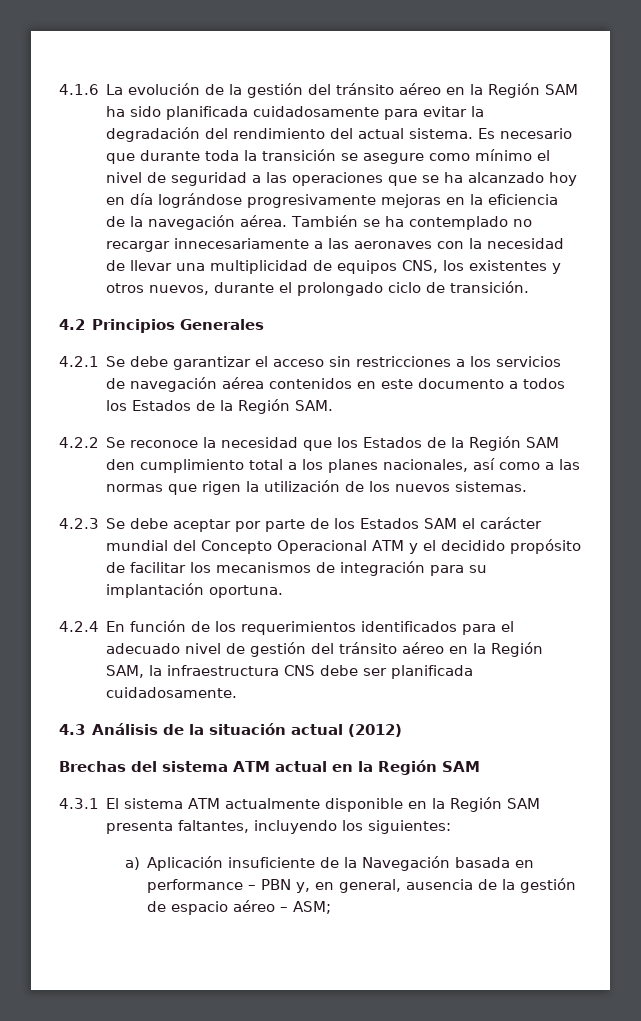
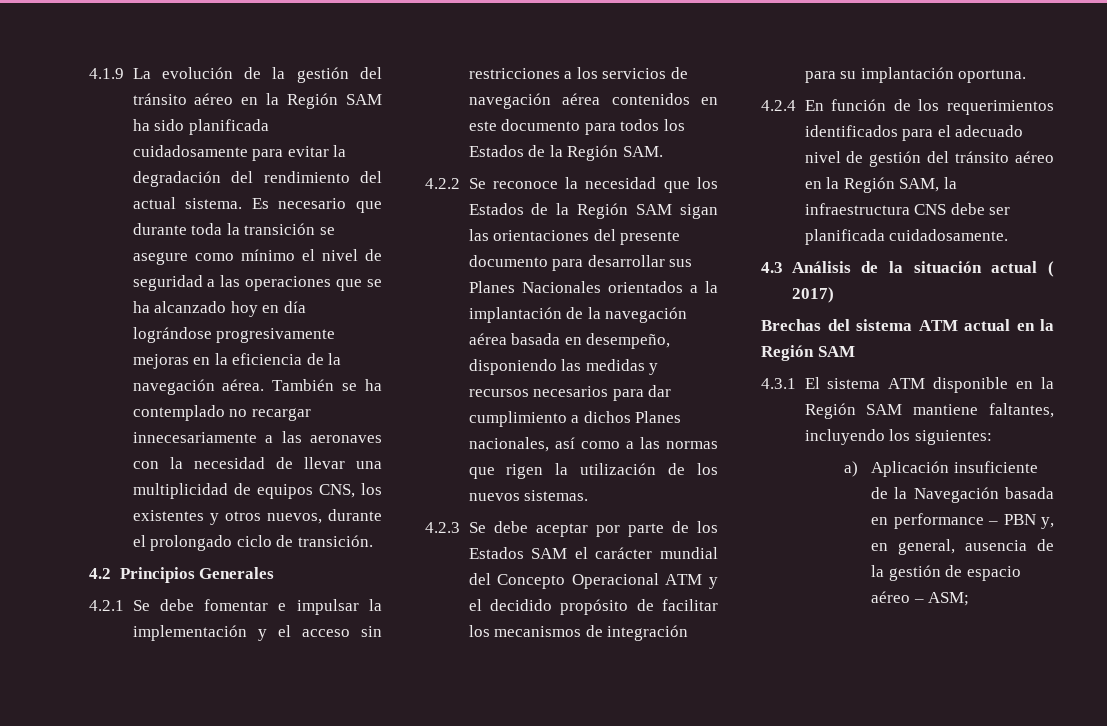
- 4.1.6 La evolución de la gestión del tránsito aéreo en la Región SAM ha sido planificada cuidadosamente para evitar la degradación del rendimiento del actual sistema.
+ 4.1.9 La evolución de la gestión del tránsito aéreo en la Región SAM ha sido planificada cuidadosamente para evitar la degradación del rendimiento del actual sistema.
- 4.2.1 Se debe garantizar el acceso sin restricciones a los servicios de navegación aérea contenidos en este documento a todos los Estados de la Región SAM.
+ 4.2.1 Se debe fomentar e impulsar la implementación y el acceso sin restricciones a los servicios de navegación aérea contenidos en este documento para todos los Estados de la Región SAM.
- 4.2.2 Se reconoce la necesidad que los Estados de la Región SAM den cumplimiento total a los planes nacionales, así como a las normas que rigen la utilización de los nuevos sistemas.
+ 4.2.2 Se reconoce la necesidad que los Estados de la Región SAM sigan las orientaciones del presente documento para desarrollar sus Planes Nacionales orientados a la implantación de la navegación aérea basada en desempeño, disponiendo las medidas y recursos necesarios para dar cumplimiento a dichos Planes nacionales, así como a las normas que rigen la utilización de los nuevos sistemas.
- 4.3 Análisis de la situación actual (2012)
+ 4.3 Análisis de la situación actual ( 2017)
- 4.3.1 El sistema ATM actualmente disponible en la Región SAM presenta faltantes, incluyendo los siguientes:
+ 4.3.1 El sistema ATM disponible en la Región SAM mantiene faltantes, incluyendo los siguientes:

